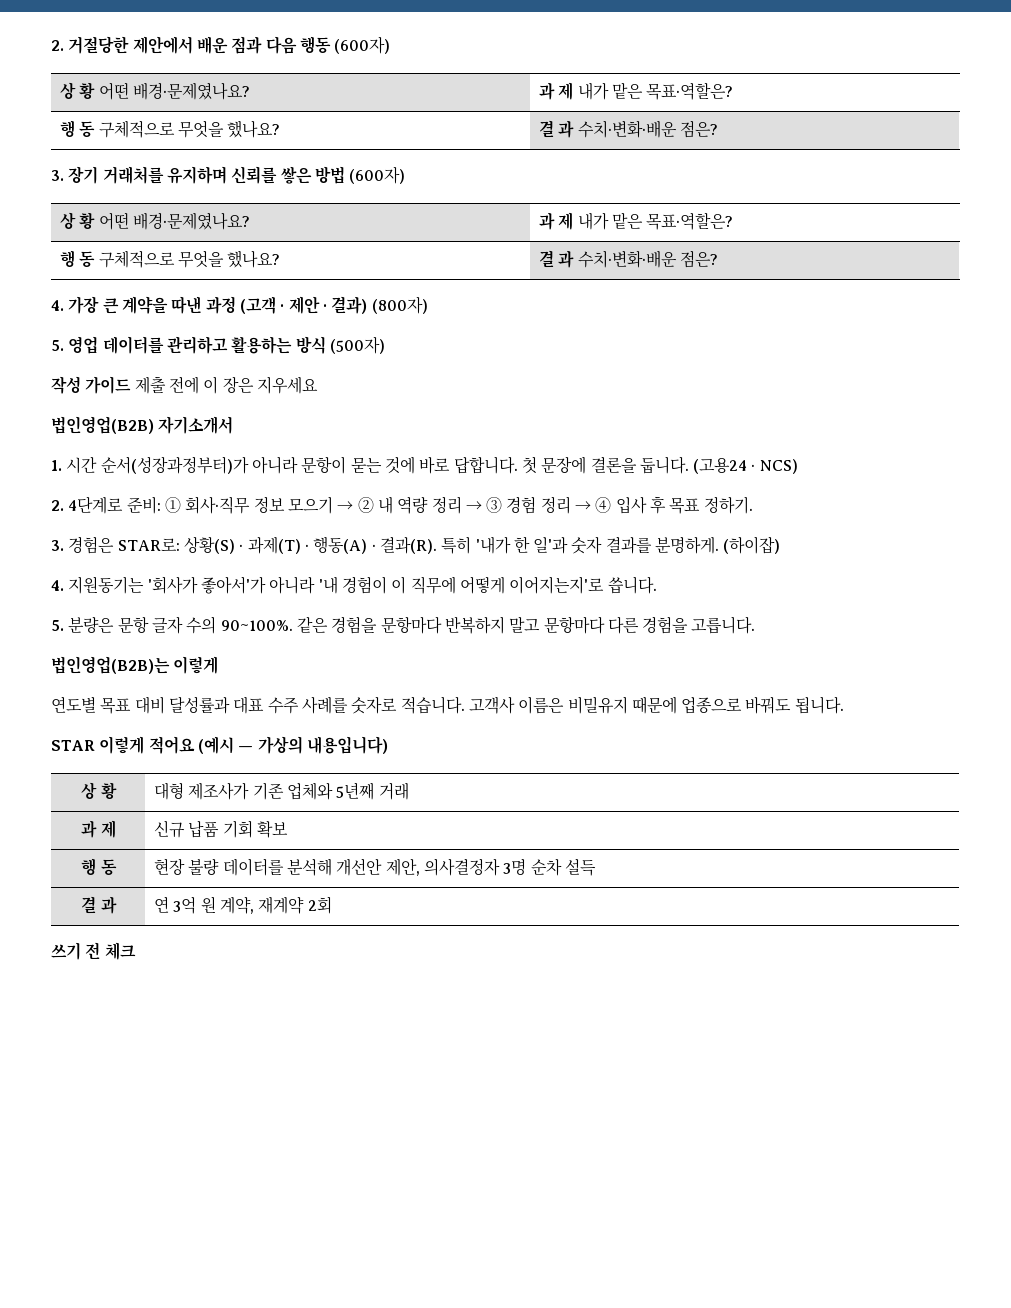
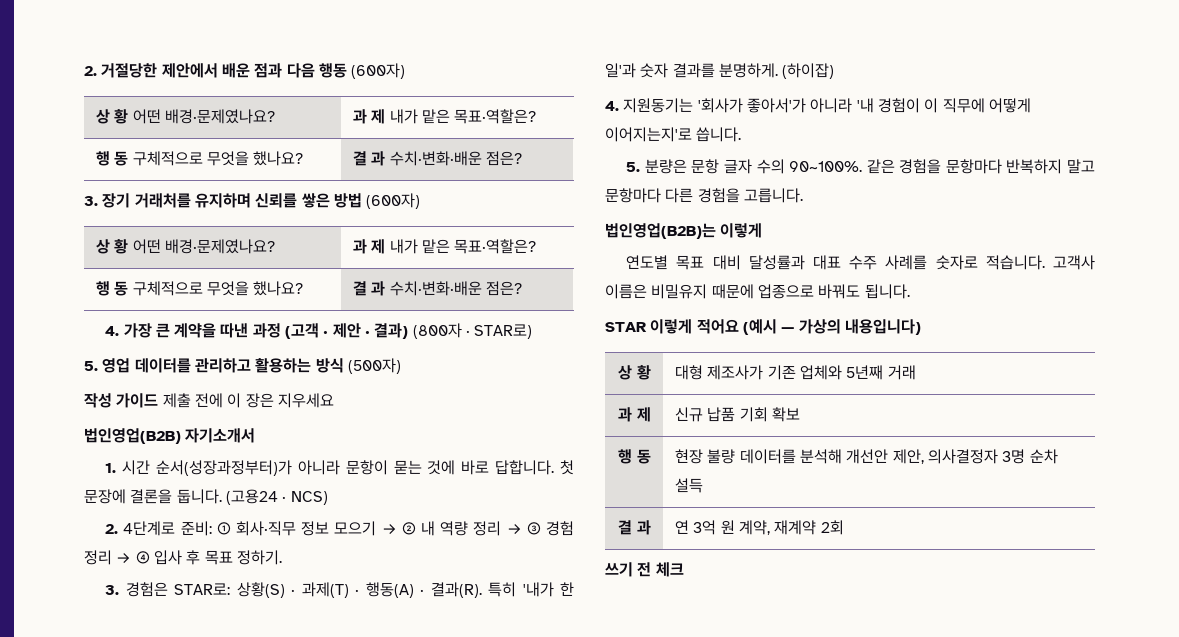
- 4. 가장 큰 계약을 따낸 과정 (고객 · 제안 · 결과) (800자)
+ 4. 가장 큰 계약을 따낸 과정 (고객 · 제안 · 결과) (800자 · STAR로)

